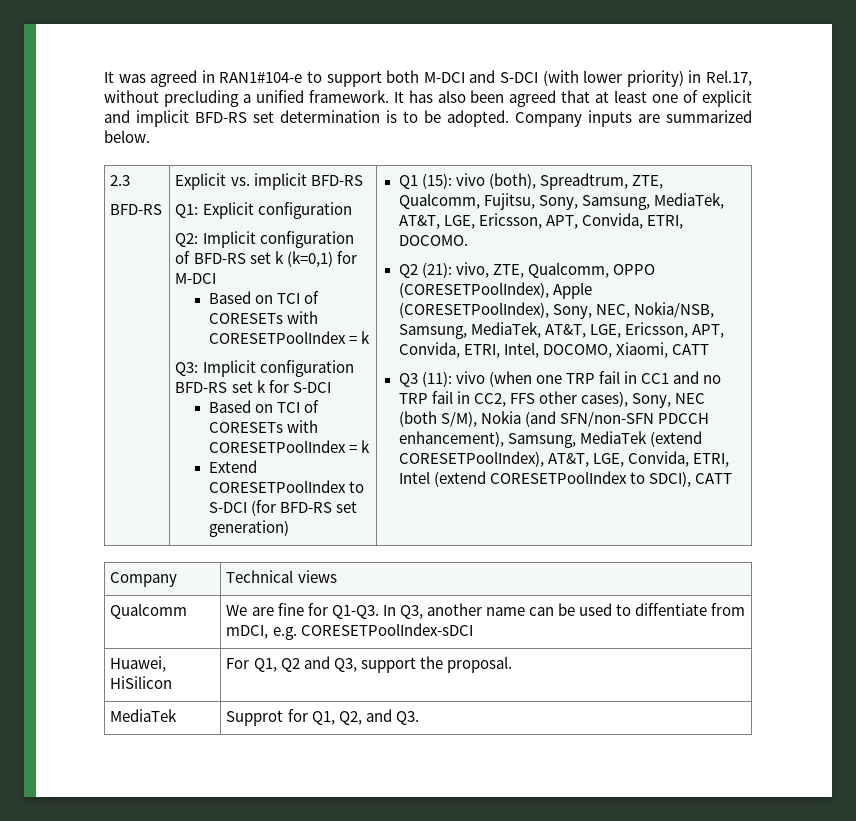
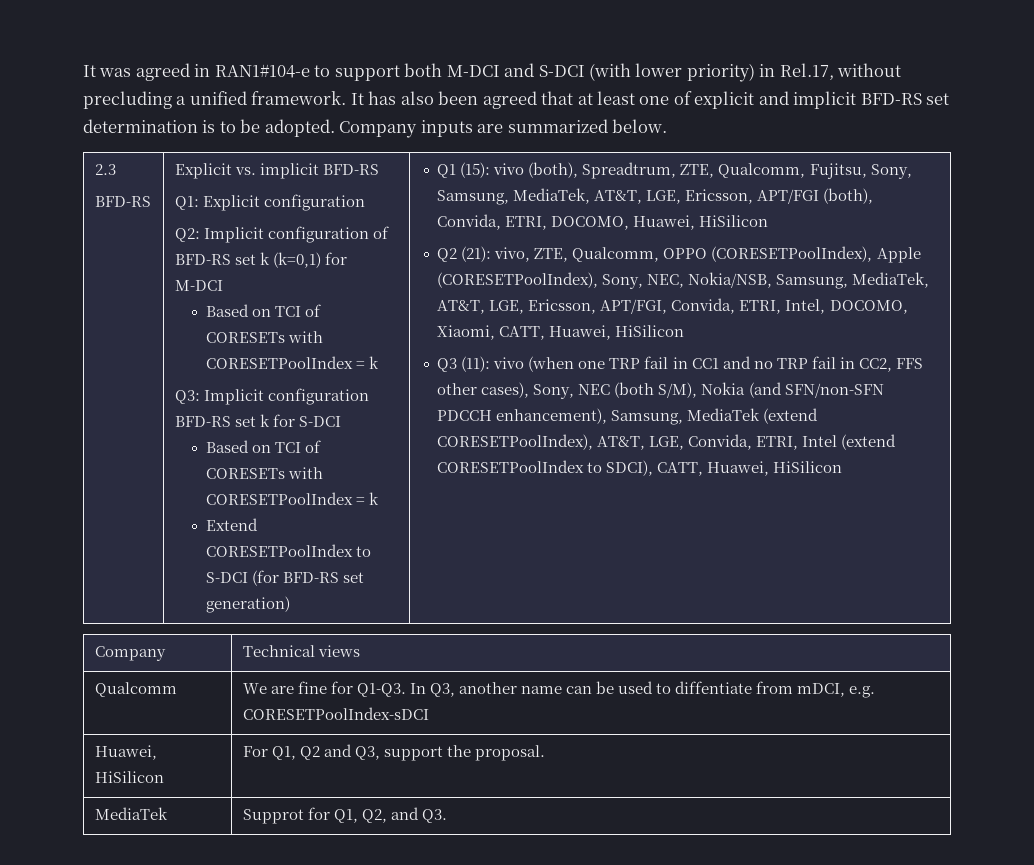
- Q1 (15): vivo (both), Spreadtrum, ZTE, Qualcomm, Fujitsu, Sony, Samsung, MediaTek, AT&T, LGE, Ericsson, APT, Convida, ETRI, DOCOMO.
+ Q1 (15): vivo (both), Spreadtrum, ZTE, Qualcomm, Fujitsu, Sony, Samsung, MediaTek, AT&T, LGE, Ericsson, APT/FGI (both), Convida, ETRI, DOCOMO, Huawei, HiSilicon
- Q2 (21): vivo, ZTE, Qualcomm, OPPO (CORESETPoolIndex), Apple (CORESETPoolIndex), Sony, NEC, Nokia/NSB, Samsung, MediaTek, AT&T, LGE, Ericsson, APT, Convida, ETRI, Intel, DOCOMO, Xiaomi, CATT
+ Q2 (21): vivo, ZTE, Qualcomm, OPPO (CORESETPoolIndex), Apple (CORESETPoolIndex), Sony, NEC, Nokia/NSB, Samsung, MediaTek, AT&T, LGE, Ericsson, APT/FGI, Convida, ETRI, Intel, DOCOMO, Xiaomi, CATT, Huawei, HiSilicon
- Q3 (11): vivo (when one TRP fail in CC1 and no TRP fail in CC2, FFS other cases), Sony, NEC (both S/M), Nokia (and SFN/non-SFN PDCCH enhancement), Samsung, MediaTek (extend CORESETPoolIndex), AT&T, LGE, Convida, ETRI, Intel (extend CORESETPoolIndex to SDCI), CATT
+ Q3 (11): vivo (when one TRP fail in CC1 and no TRP fail in CC2, FFS other cases), Sony, NEC (both S/M), Nokia (and SFN/non-SFN PDCCH enhancement), Samsung, MediaTek (extend CORESETPoolIndex), AT&T, LGE, Convida, ETRI, Intel (extend CORESETPoolIndex to SDCI), CATT, Huawei, HiSilicon

